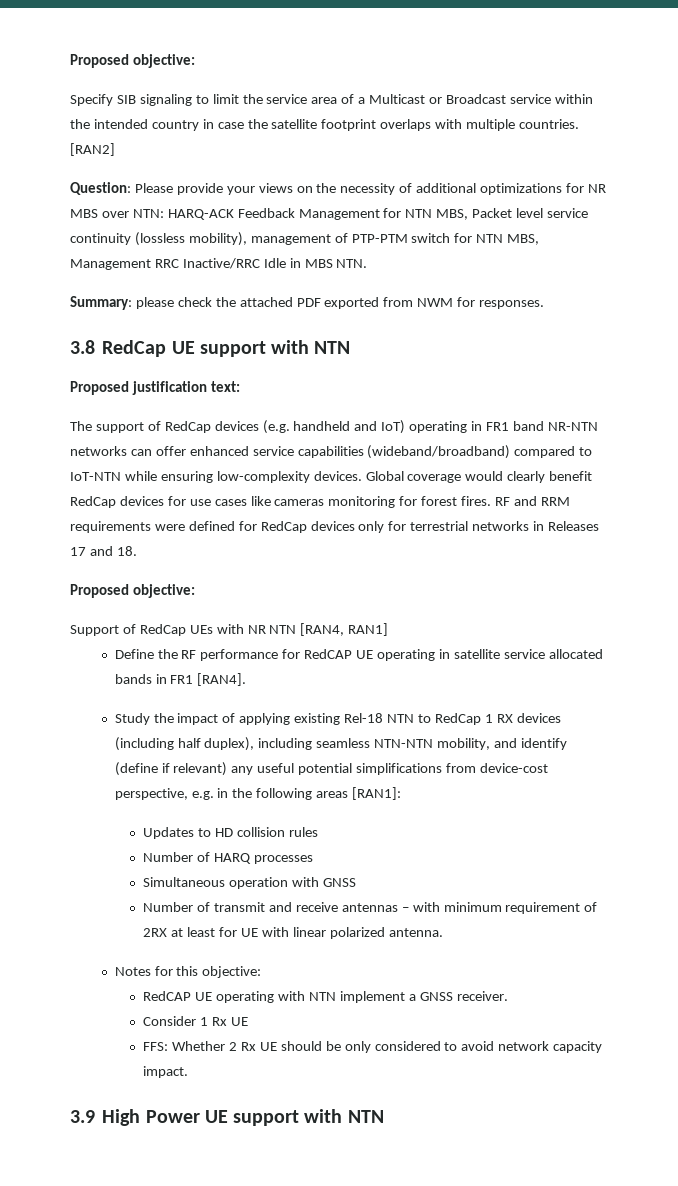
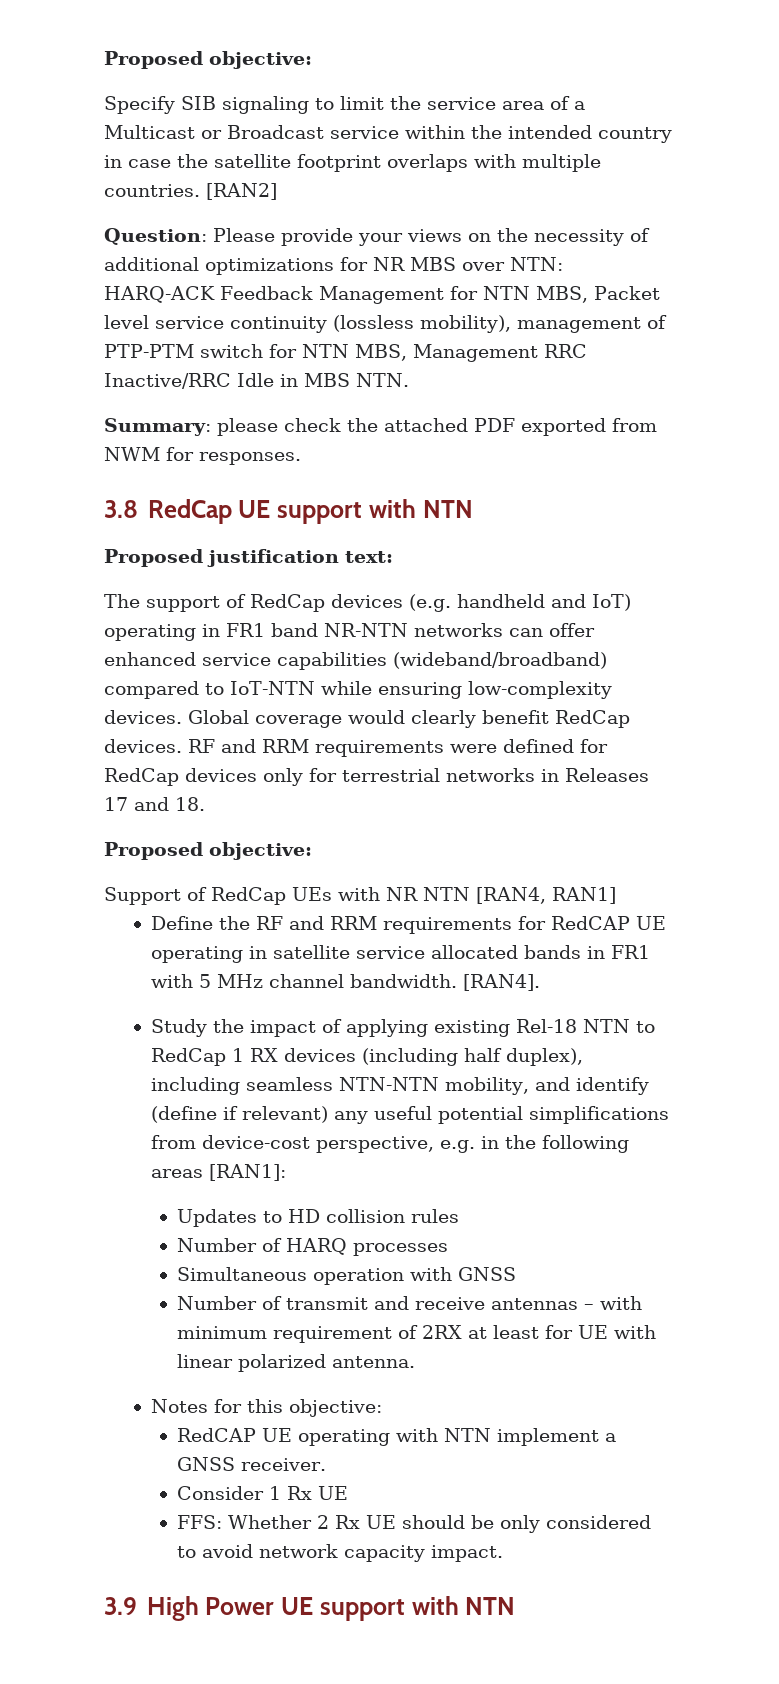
- Global coverage would clearly benefit RedCap devices for use cases like cameras monitoring for forest fires.
+ Global coverage would clearly benefit RedCap devices.
- Define the RF performance for RedCAP UE operating in satellite service allocated bands in FR1 [RAN4].
+ Define the RF and RRM requirements for RedCAP UE operating in satellite service allocated bands in FR1 with 5 MHz channel bandwidth. [RAN4].

